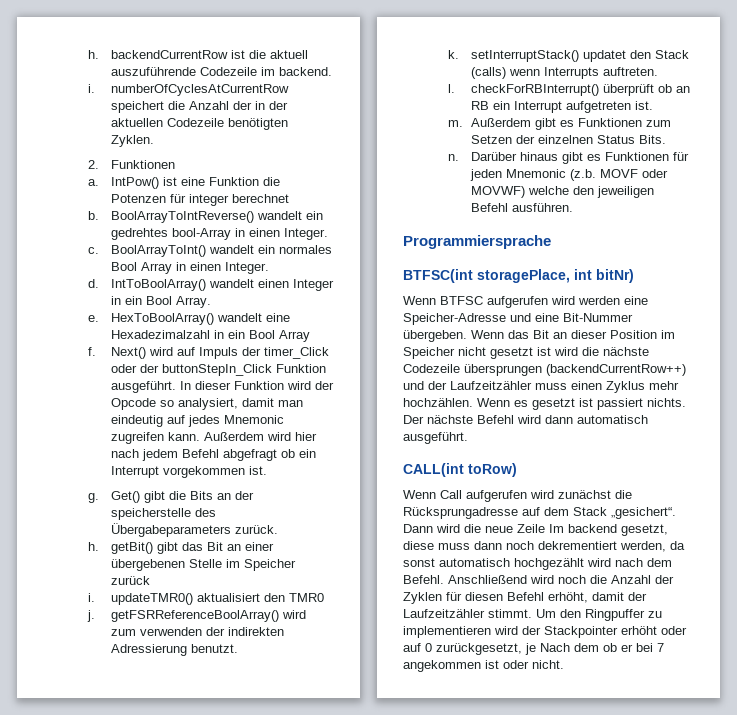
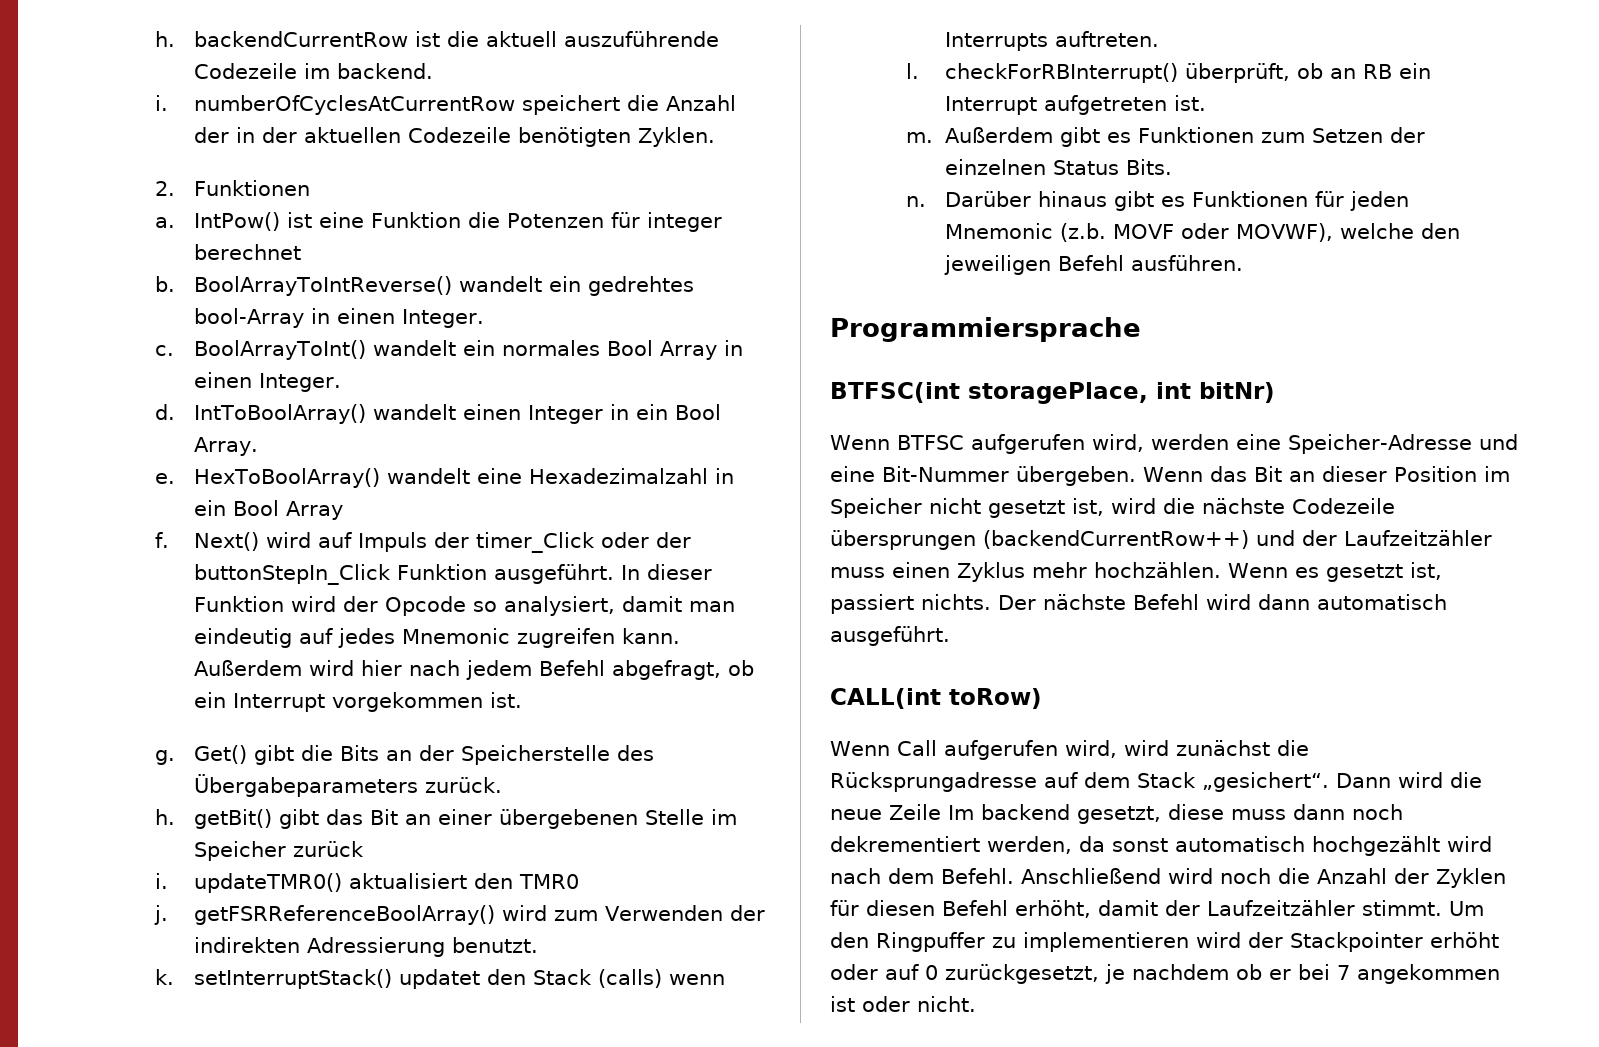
- Außerdem wird hier nach jedem Befehl abgefragt ob ein Interrupt vorgekommen ist.
+ Außerdem wird hier nach jedem Befehl abgefragt, ob ein Interrupt vorgekommen ist.
- Get() gibt die Bits an der speicherstelle des Übergabeparameters zurück.
+ Get() gibt die Bits an der Speicherstelle des Übergabeparameters zurück.
- j. getFSRReferenceBoolArray() wird zum verwenden der indirekten Adressierung benutzt.
+ j. getFSRReferenceBoolArray() wird zum Verwenden der indirekten Adressierung benutzt.
- l. checkForRBInterrupt() überprüft ob an RB ein Interrupt aufgetreten ist.
+ l. checkForRBInterrupt() überprüft, ob an RB ein Interrupt aufgetreten ist.
- Darüber hinaus gibt es Funktionen für jeden Mnemonic (z.b. MOVF oder MOVWF) welche den jeweiligen Befehl ausführen.
+ Darüber hinaus gibt es Funktionen für jeden Mnemonic (z.b. MOVF oder MOVWF), welche den jeweiligen Befehl ausführen.
- Wenn BTFSC aufgerufen wird werden eine Speicher-Adresse und eine Bit-Nummer übergeben.
+ Wenn BTFSC aufgerufen wird, werden eine Speicher-Adresse und eine Bit-Nummer übergeben.
- Wenn das Bit an dieser Position im Speicher nicht gesetzt ist wird die nächste Codezeile übersprungen (backendCurrentRow++) und der Laufzeitzähler muss einen Zyklus mehr hochzählen.
+ Wenn das Bit an dieser Position im Speicher nicht gesetzt ist, wird die nächste Codezeile übersprungen (backendCurrentRow++) und der Laufzeitzähler muss einen Zyklus mehr hochzählen.
- Wenn es gesetzt ist passiert nichts.
+ Wenn es gesetzt ist, passiert nichts.
- Wenn Call aufgerufen wird zunächst die Rücksprungadresse auf dem Stack „gesichert“.
+ Wenn Call aufgerufen wird, wird zunächst die Rücksprungadresse auf dem Stack „gesichert“.
- Um den Ringpuffer zu implementieren wird der Stackpointer erhöht oder auf 0 zurückgesetzt, je Nach dem ob er bei 7 angekommen ist oder nicht.
+ Um den Ringpuffer zu implementieren wird der Stackpointer erhöht oder auf 0 zurückgesetzt, je nachdem ob er bei 7 angekommen ist oder nicht.

